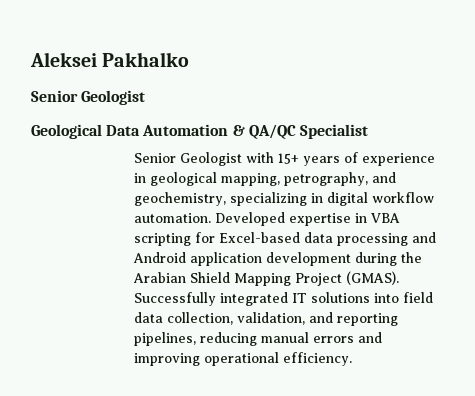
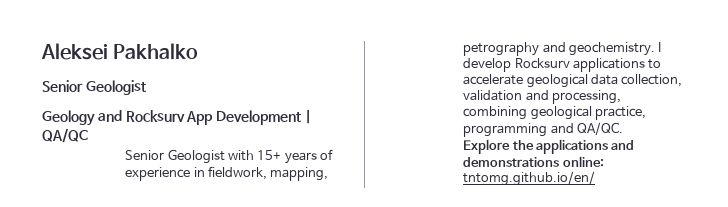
- Geological Data Automation & QA/QC Specialist
+ Geology and Rocksurv App Development | QA/QC
- Senior Geologist with 15+ years of experience in geological mapping, petrography, and geochemistry, specializing in digital workflow automation. Developed expertise in VBA scripting for Excel-based data processing and Android application development during the Arabian Shield Mapping Project (GMAS). Successfully integrated IT solutions into field data collection, validation, and reporting pipelines, reducing manual errors and improving operational efficiency.
+ Senior Geologist with 15+ years of experience in fieldwork, mapping, petrography and geochemistry. I develop Rocksurv applications to accelerate geological data collection, validation and processing, combining geological practice, programming and QA/QC.
+ Explore the applications and demonstrations online: tntomg.github.io/en/

